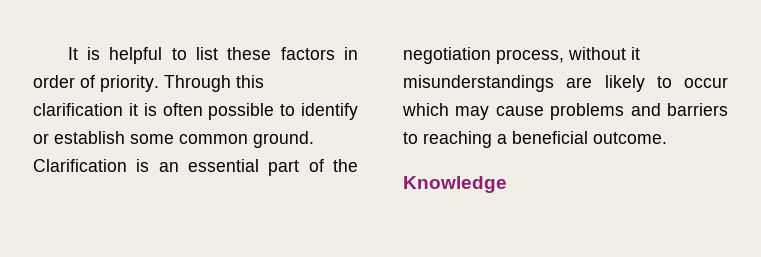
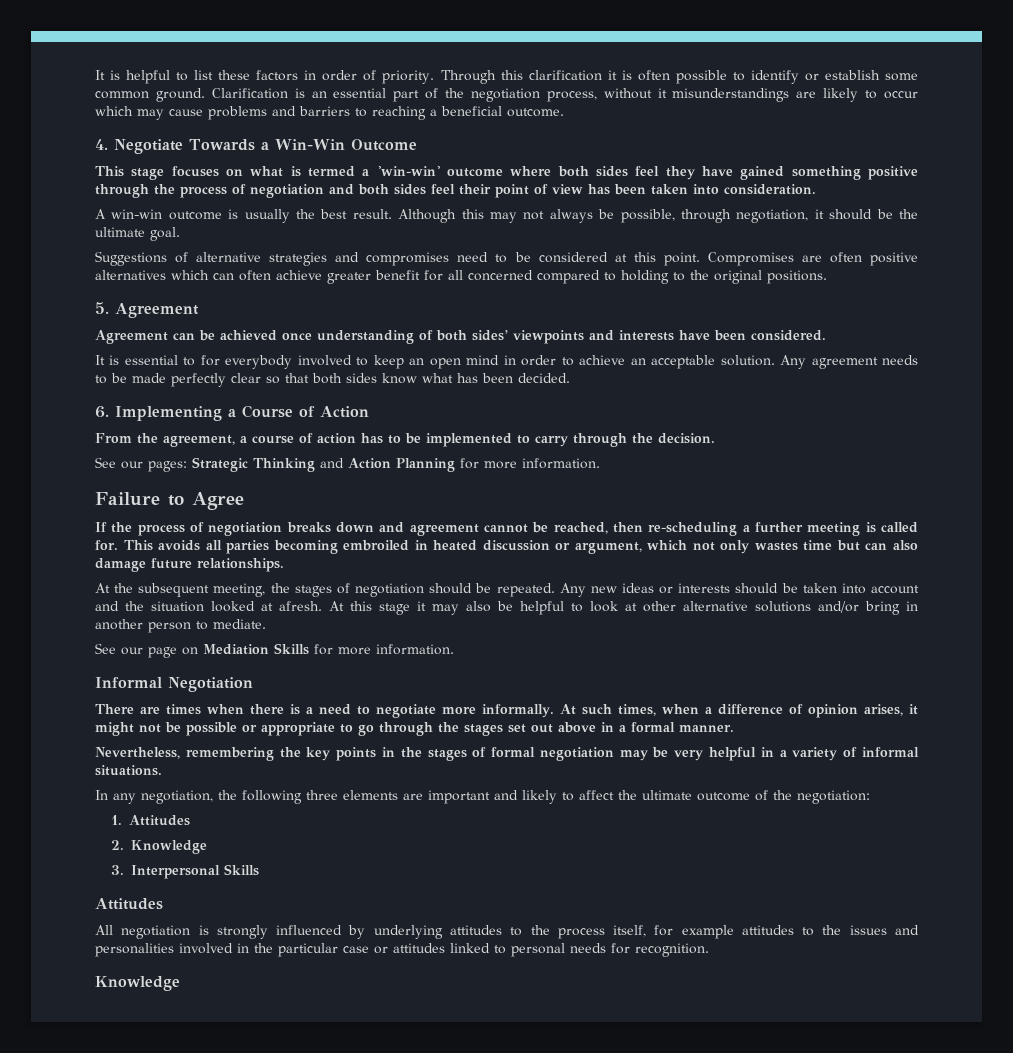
+ 4. Negotiate Towards a Win-Win Outcome
+ This stage focuses on what is termed a 'win-win' outcome where both sides feel they have gained something positive through the process of negotiation and both sides feel their point of view has been taken into consideration.
+ A win-win outcome is usually the best result. Although this may not always be possible, through negotiation, it should be the ultimate goal.
+ Suggestions of alternative strategies and compromises need to be considered at this point. Compromises are often positive alternatives which can often achieve greater benefit for all concerned compared to holding to the original positions.
+ 5. Agreement
+ Agreement can be achieved once understanding of both sides’ viewpoints and interests have been considered.
+ It is essential to for everybody involved to keep an open mind in order to achieve an acceptable solution. Any agreement needs to be made perfectly clear so that both sides know what has been decided.
+ 6. Implementing a Course of Action
+ From the agreement, a course of action has to be implemented to carry through the decision.
+ See our pages: Strategic Thinking and Action Planning for more information.
+ Failure to Agree
+ If the process of negotiation breaks down and agreement cannot be reached, then re-scheduling a further meeting is called for. This avoids all parties becoming embroiled in heated discussion or argument, which not only wastes time but can also damage future relationships.
+ At the subsequent meeting, the stages of negotiation should be repeated. Any new ideas or interests should be taken into account and the situation looked at afresh. At this stage it may also be helpful to look at other alternative solutions and/or bring in another person to mediate.
+ See our page on Mediation Skills for more information.
+ Informal Negotiation
+ There are times when there is a need to negotiate more informally. At such times, when a difference of opinion arises, it might not be possible or appropriate to go through the stages set out above in a formal manner.
+ Nevertheless, remembering the key points in the stages of formal negotiation may be very helpful in a variety of informal situations.
+ In any negotiation, the following three elements are important and likely to affect the ultimate outcome of the negotiation:
+ 1. Attitudes
+ 2. Knowledge
+ 3. Interpersonal Skills
+ Attitudes
+ All negotiation is strongly influenced by underlying attitudes to the process itself, for example attitudes to the issues and personalities involved in the particular case or attitudes linked to personal needs for recognition.

